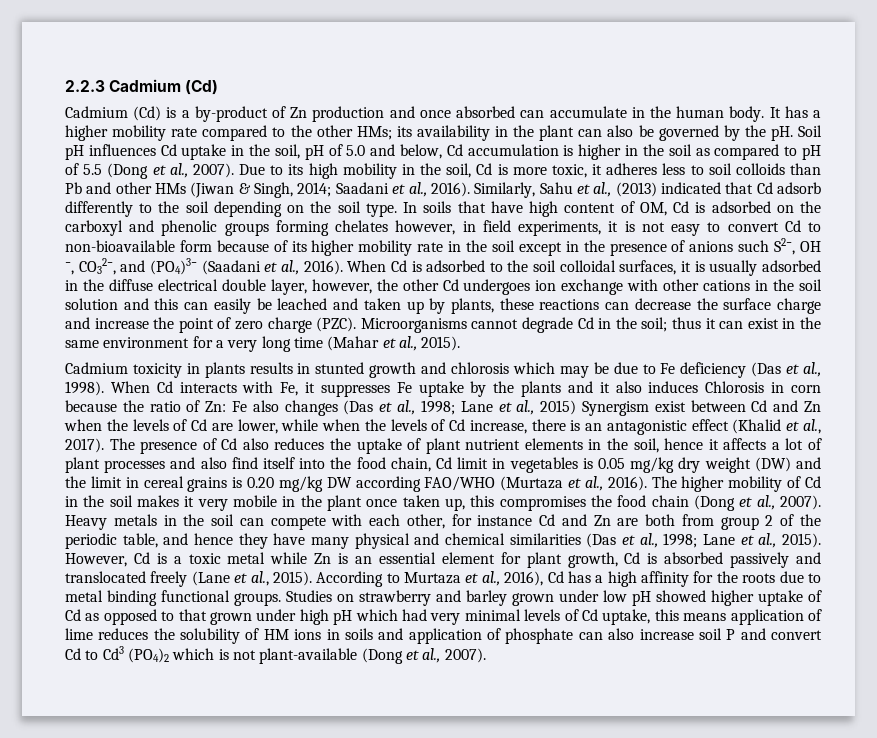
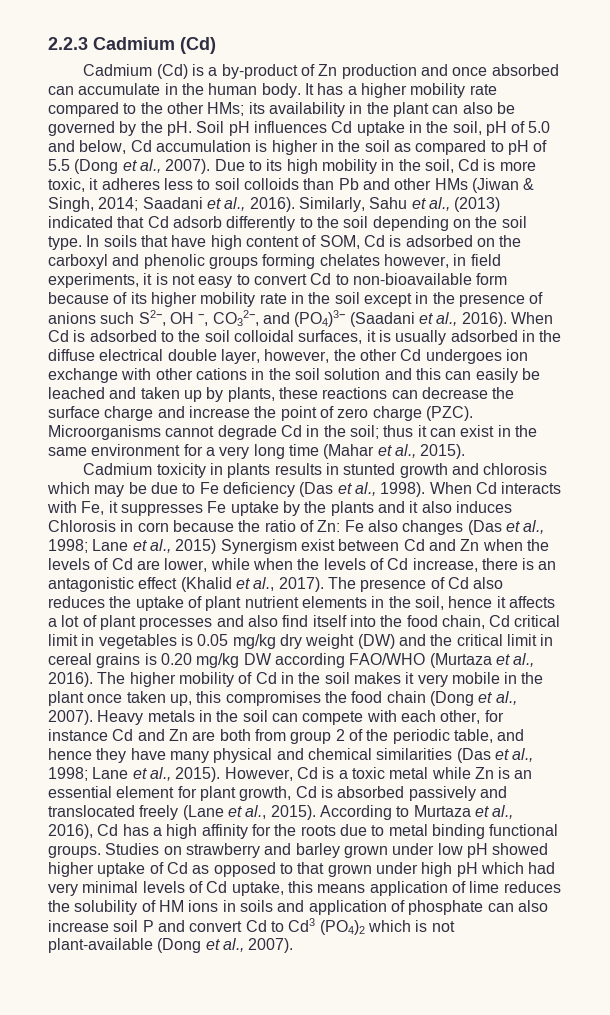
- In soils that have high content of OM, Cd is adsorbed on the carboxyl and phenolic groups forming chelates however, in field experiments, it is not easy to convert Cd to non-bioavailable form because of its higher mobility rate in the soil except in the presence of anions such S2−, OH −, CO32−, and (PO4)3− (Saadani et al., 2016).
+ In soils that have high content of SOM, Cd is adsorbed on the carboxyl and phenolic groups forming chelates however, in field experiments, it is not easy to convert Cd to non-bioavailable form because of its higher mobility rate in the soil except in the presence of anions such S2−, OH −, CO32−, and (PO4)3− (Saadani et al., 2016).
- The presence of Cd also reduces the uptake of plant nutrient elements in the soil, hence it affects a lot of plant processes and also find itself into the food chain, Cd limit in vegetables is 0.05 mg/kg dry weight (DW) and the limit in cereal grains is 0.20 mg/kg DW according FAO/WHO (Murtaza et al., 2016).
+ The presence of Cd also reduces the uptake of plant nutrient elements in the soil, hence it affects a lot of plant processes and also find itself into the food chain, Cd critical limit in vegetables is 0.05 mg/kg dry weight (DW) and the critical limit in cereal grains is 0.20 mg/kg DW according FAO/WHO (Murtaza et al., 2016).

